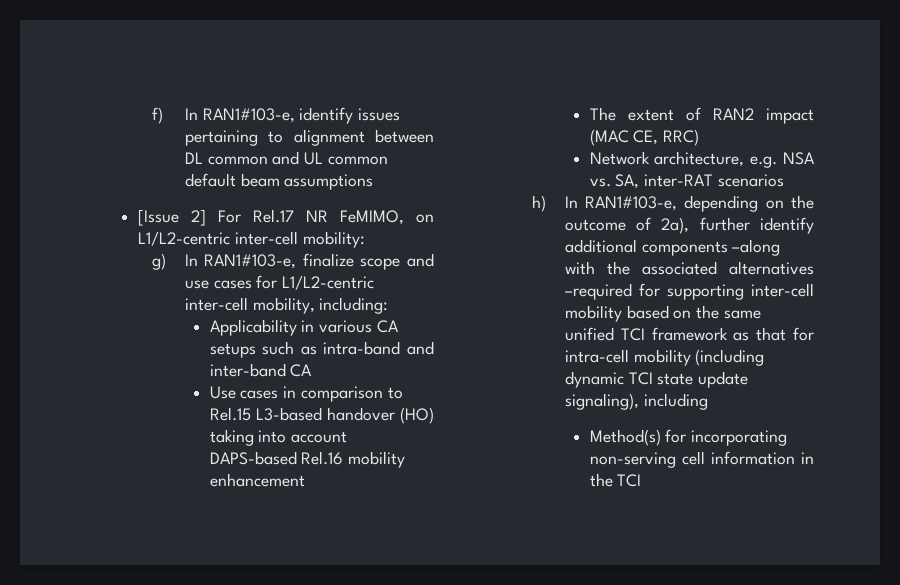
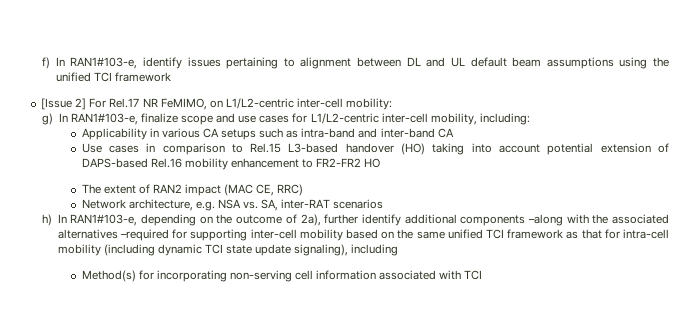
- f) In RAN1#103-e, identify issues pertaining to alignment between DL common and UL common default beam assumptions
+ f) In RAN1#103-e, identify issues pertaining to alignment between DL and UL default beam assumptions using the unified TCI framework
- Use cases in comparison to Rel.15 L3-based handover (HO) taking into account DAPS-based Rel.16 mobility enhancement
+ Use cases in comparison to Rel.15 L3-based handover (HO) taking into account potential extension of DAPS-based Rel.16 mobility enhancement to FR2-FR2 HO
- Method(s) for incorporating non-serving cell information in the TCI
+ Method(s) for incorporating non-serving cell information associated with TCI

